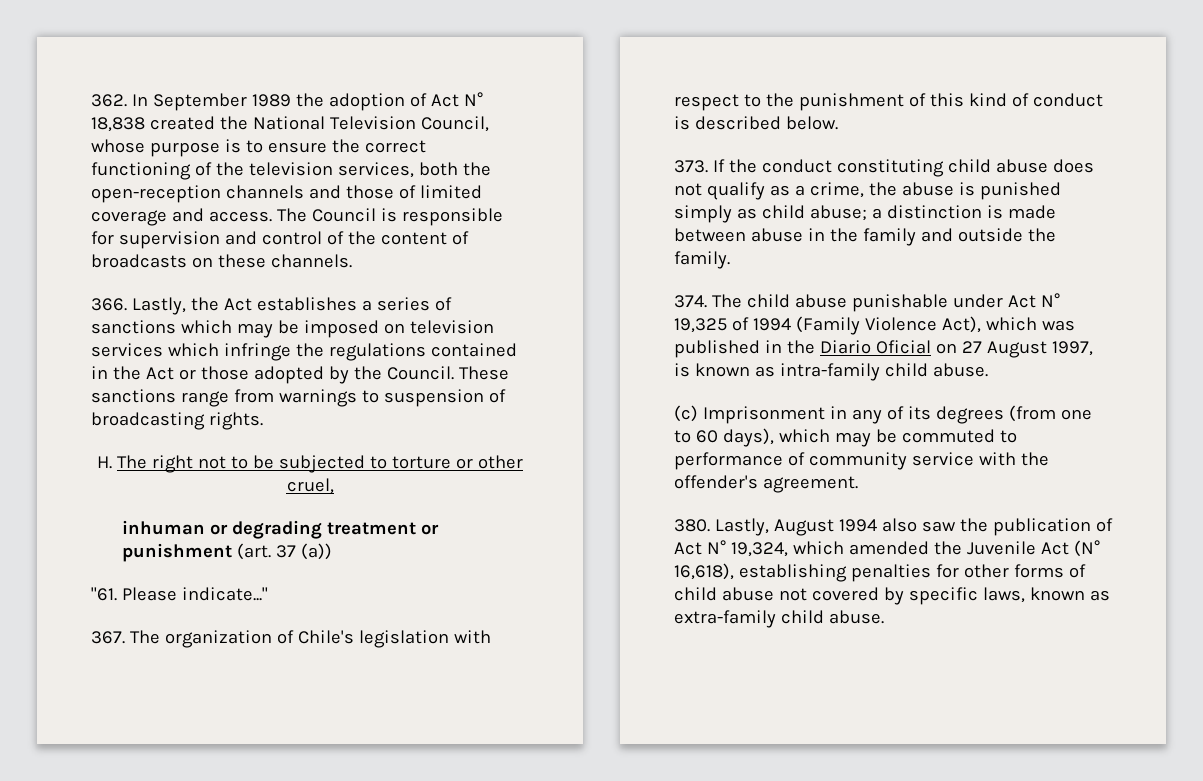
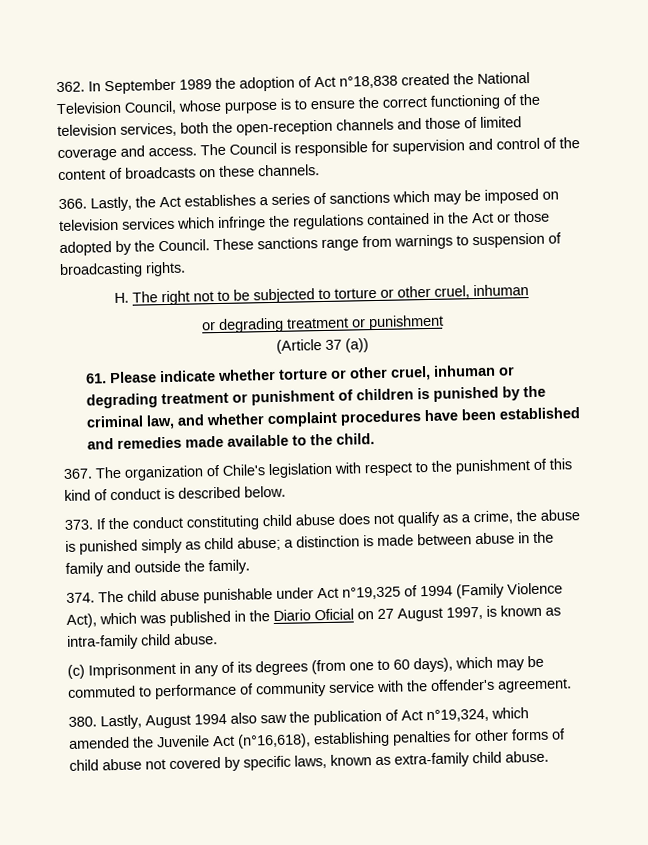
- 362. In September 1989 the adoption of Act N° 18,838 created the National Television Council, whose purpose is to ensure the correct functioning of the television services, both the open-reception channels and those of limited coverage and access.
+ 362. In September 1989 the adoption of Act n°18,838 created the National Television Council, whose purpose is to ensure the correct functioning of the television services, both the open-reception channels and those of limited coverage and access.
- H. The right not to be subjected to torture or other cruel,
- inhuman or degrading treatment or punishment (art. 37 (a))
- "61. Please indicate..."
+ H. The right not to be subjected to torture or other cruel, inhuman
+ or degrading treatment or punishment
+ (Article 37 (a))
+ 61. Please indicate whether torture or other cruel, inhuman or degrading treatment or punishment of children is punished by the criminal law, and whether complaint procedures have been established and remedies made available to the child.
- 374. The child abuse punishable under Act N° 19,325 of 1994 (Family Violence Act), which was published in the Diario Oficial on 27 August 1997, is known as intra-family child abuse.
+ 374. The child abuse punishable under Act n°19,325 of 1994 (Family Violence Act), which was published in the Diario Oficial on 27 August 1997, is known as intra-family child abuse.
- 380. Lastly, August 1994 also saw the publication of Act N° 19,324, which amended the Juvenile Act (N° 16,618), establishing penalties for other forms of child abuse not covered by specific laws, known as extra-family child abuse.
+ 380. Lastly, August 1994 also saw the publication of Act n°19,324, which amended the Juvenile Act (n°16,618), establishing penalties for other forms of child abuse not covered by specific laws, known as extra-family child abuse.

